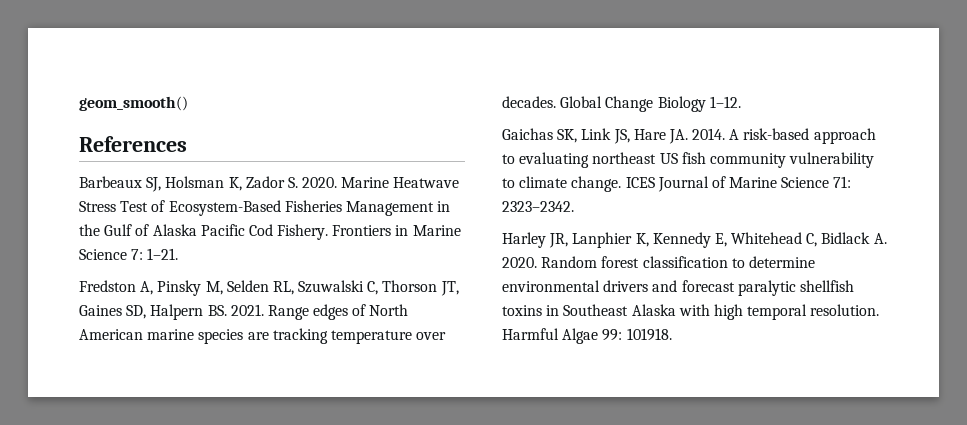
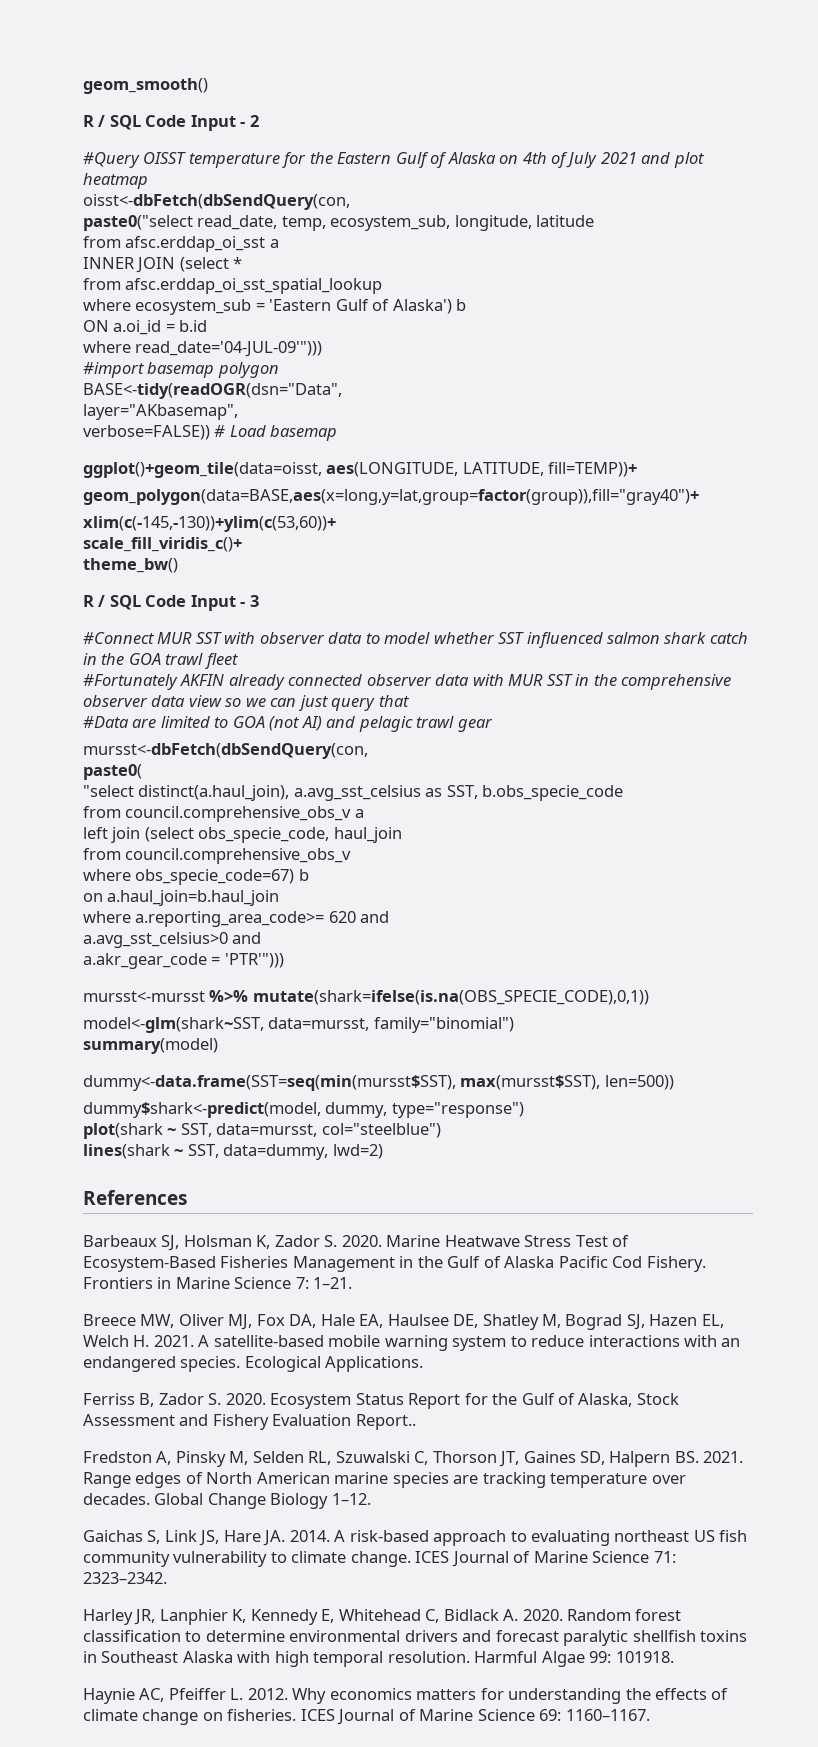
+ R / SQL Code Input - 2
+ #Query OISST temperature for the Eastern Gulf of Alaska on 4th of July 2021 and plot heatmap
+ oisst<-dbFetch(dbSendQuery(con,
+ paste0("select read_date, temp, ecosystem_sub, longitude, latitude
+ from afsc.erddap_oi_sst a
+ INNER JOIN (select *
+ from afsc.erddap_oi_sst_spatial_lookup
+ where ecosystem_sub = 'Eastern Gulf of Alaska') b
+ ON a.oi_id = b.id
+ where read_date='04-JUL-09'")))
+ #import basemap polygon
+ BASE<-tidy(readOGR(dsn="Data",
+ layer="AKbasemap",
+ verbose=FALSE)) # Load basemap
+ ggplot()+geom_tile(data=oisst, aes(LONGITUDE, LATITUDE, fill=TEMP))+
+ geom_polygon(data=BASE,aes(x=long,y=lat,group=factor(group)),fill="gray40")+
+ xlim(c(-145,-130))+ylim(c(53,60))+
+ scale_fill_viridis_c()+
+ theme_bw()
+ R / SQL Code Input - 3
+ #Connect MUR SST with observer data to model whether SST influenced salmon shark catch in the GOA trawl fleet
+ #Fortunately AKFIN already connected observer data with MUR SST in the comprehensive observer data view so we can just query that
+ #Data are limited to GOA (not AI) and pelagic trawl gear
+ mursst<-dbFetch(dbSendQuery(con,
+ paste0(
+ "select distinct(a.haul_join), a.avg_sst_celsius as SST, b.obs_specie_code
+ from council.comprehensive_obs_v a
+ left join (select obs_specie_code, haul_join
+ from council.comprehensive_obs_v
+ where obs_specie_code=67) b
+ on a.haul_join=b.haul_join
+ where a.reporting_area_code>= 620 and
+ a.avg_sst_celsius>0 and
+ a.akr_gear_code = 'PTR'")))
+ mursst<-mursst %>% mutate(shark=ifelse(is.na(OBS_SPECIE_CODE),0,1))
+ model<-glm(shark~SST, data=mursst, family="binomial")
+ summary(model)
+ dummy<-data.frame(SST=seq(min(mursst$SST), max(mursst$SST), len=500))
+ dummy$shark<-predict(model, dummy, type="response")
+ plot(shark ~ SST, data=mursst, col="steelblue")
+ lines(shark ~ SST, data=dummy, lwd=2)
+ Breece MW, Oliver MJ, Fox DA, Hale EA, Haulsee DE, Shatley M, Bograd SJ, Hazen EL, Welch H. 2021. A satellite‐based mobile warning system to reduce interactions with an endangered species. Ecological Applications.
+ Ferriss B, Zador S. 2020. Ecosystem Status Report for the Gulf of Alaska, Stock Assessment and Fishery Evaluation Report..
- Gaichas SK, Link JS, Hare JA. 2014.
+ Gaichas S, Link JS, Hare JA. 2014.
+ Haynie AC, Pfeiffer L. 2012. Why economics matters for understanding the effects of climate change on fisheries. ICES Journal of Marine Science 69: 1160–1167.

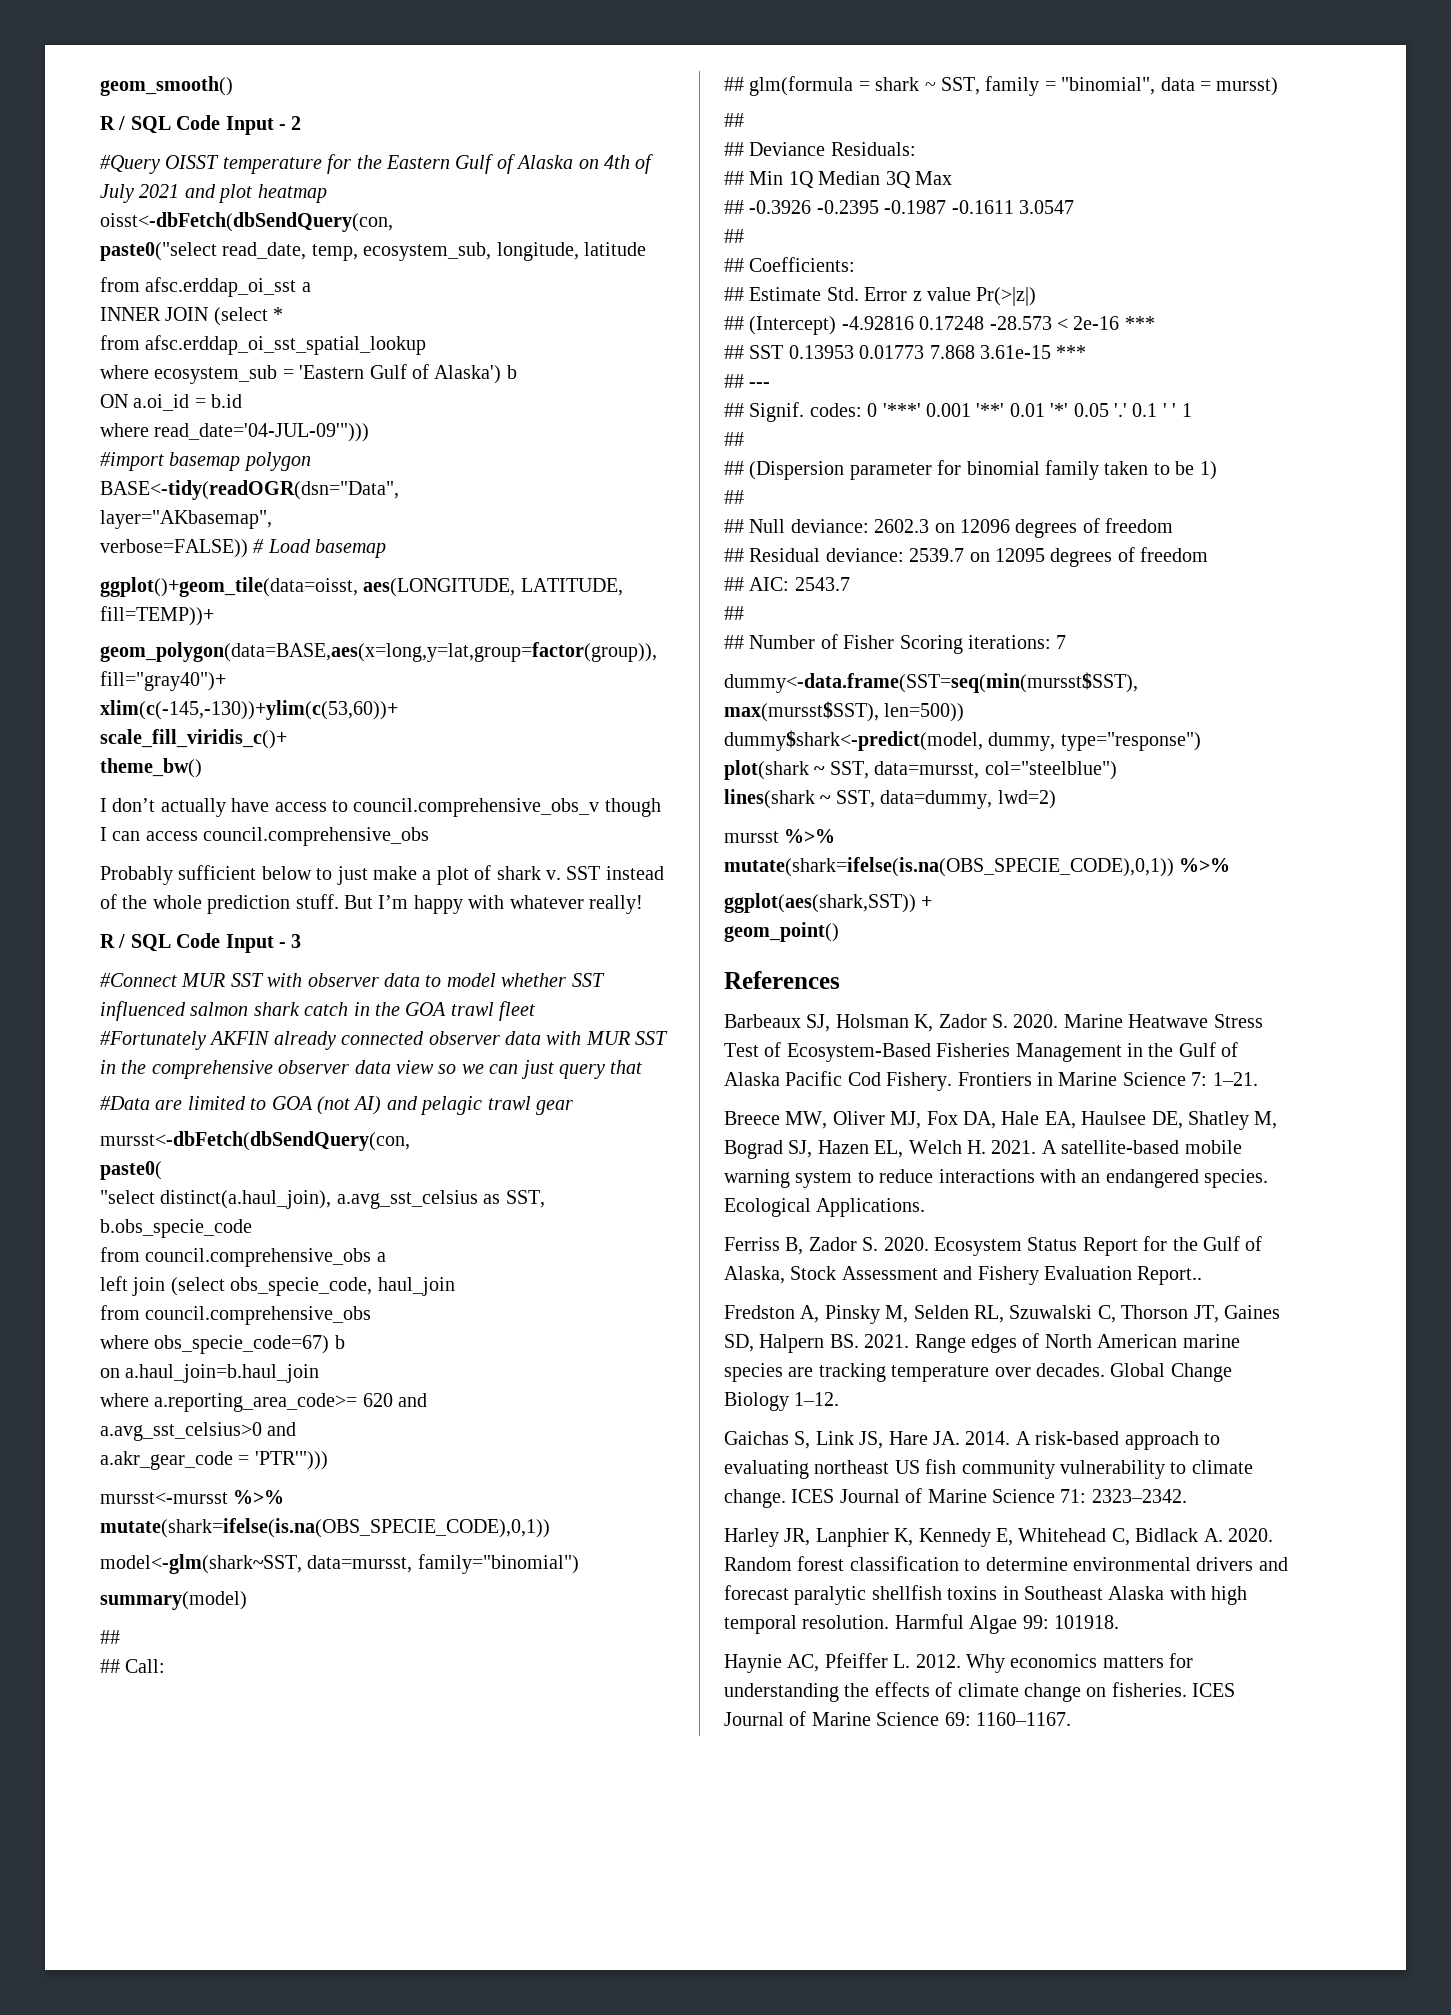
+ I don’t actually have access to council.comprehensive_obs_v though I can access council.comprehensive_obs
+ Probably sufficient below to just make a plot of shark v. SST instead of the whole prediction stuff. But I’m happy with whatever really!
- from council.comprehensive_obs_v a
+ from council.comprehensive_obs a
  left join (select obs_specie_code, haul_join
- from council.comprehensive_obs_v
+ from council.comprehensive_obs
  summary(model)
+ ##
+ ## Call:
+ ## glm(formula = shark ~ SST, family = "binomial", data = mursst)
+ ##
+ ## Deviance Residuals:
+ ## Min 1Q Median 3Q Max
+ ## -0.3926 -0.2395 -0.1987 -0.1611 3.0547
+ ##
+ ## Coefficients:
+ ## Estimate Std. Error z value Pr(>|z|)
+ ## (Intercept) -4.92816 0.17248 -28.573 < 2e-16 ***
+ ## SST 0.13953 0.01773 7.868 3.61e-15 ***
+ ## ---
+ ## Signif. codes: 0 '***' 0.001 '**' 0.01 '*' 0.05 '.' 0.1 ' ' 1
+ ##
+ ## (Dispersion parameter for binomial family taken to be 1)
+ ##
+ ## Null deviance: 2602.3 on 12096 degrees of freedom
+ ## Residual deviance: 2539.7 on 12095 degrees of freedom
+ ## AIC: 2543.7
+ ##
+ ## Number of Fisher Scoring iterations: 7
+ mursst %>%
+ mutate(shark=ifelse(is.na(OBS_SPECIE_CODE),0,1)) %>%
+ ggplot(aes(shark,SST)) +
+ geom_point()

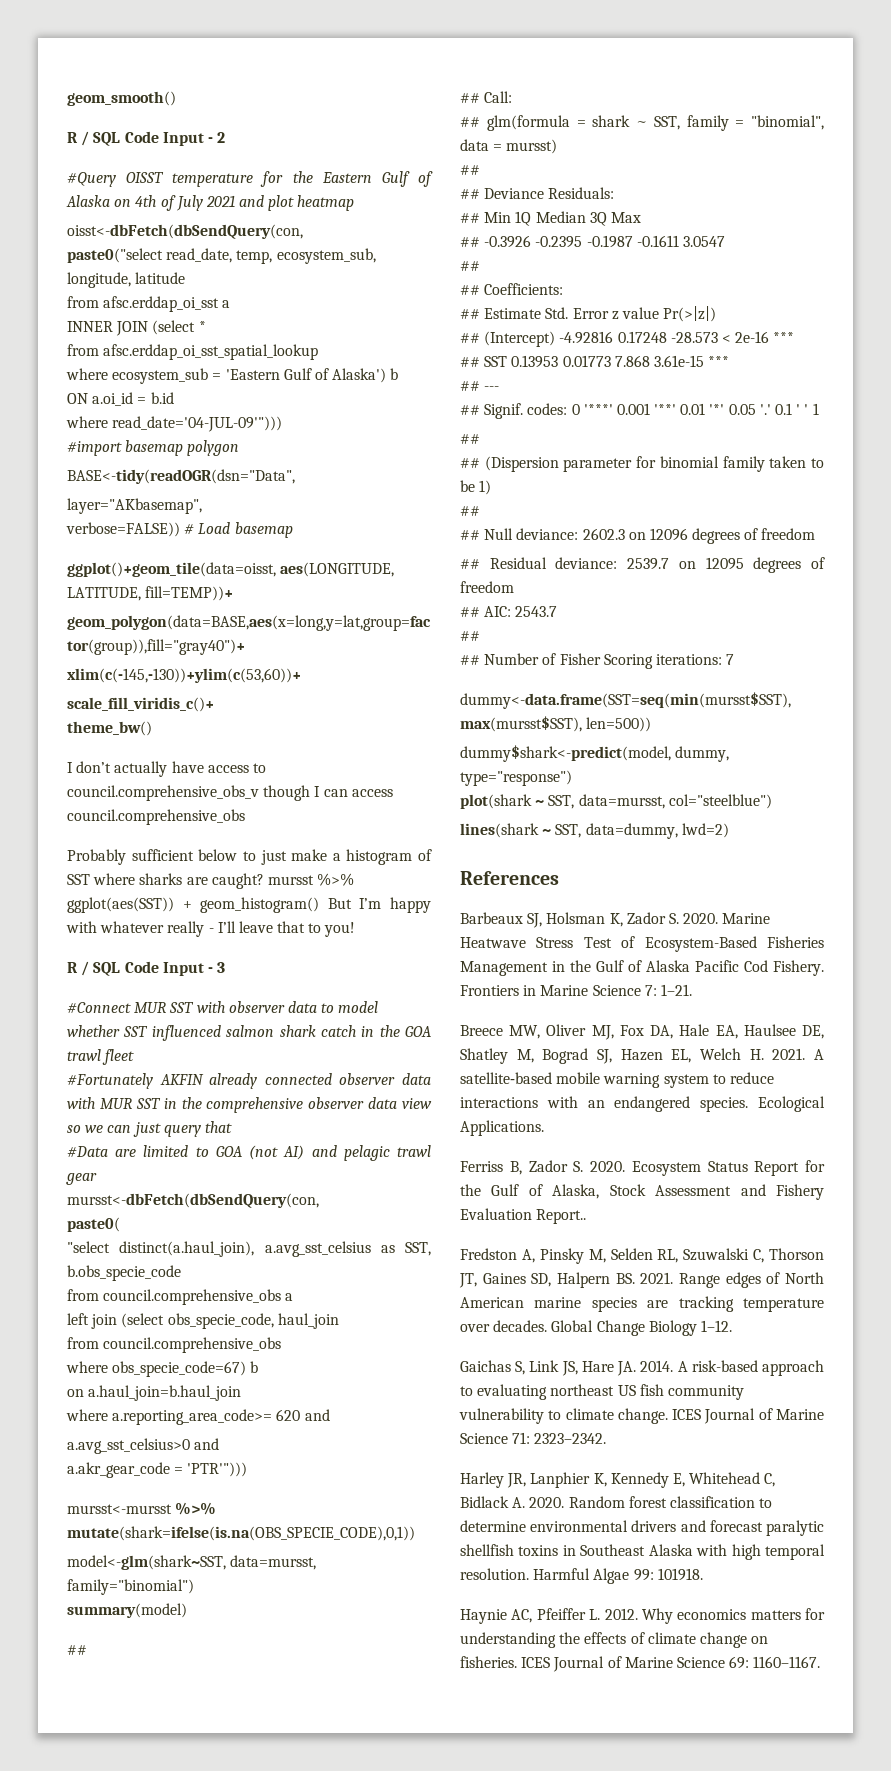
- Probably sufficient below to just make a plot of shark v. SST instead of the whole prediction stuff. But I’m happy with whatever really!
+ Probably sufficient below to just make a histogram of SST where sharks are caught? mursst %>% ggplot(aes(SST)) + geom_histogram() But I’m happy with whatever really - I’ll leave that to you!
- mursst %>%
- mutate(shark=ifelse(is.na(OBS_SPECIE_CODE),0,1)) %>%
- ggplot(aes(shark,SST)) +
- geom_point()

